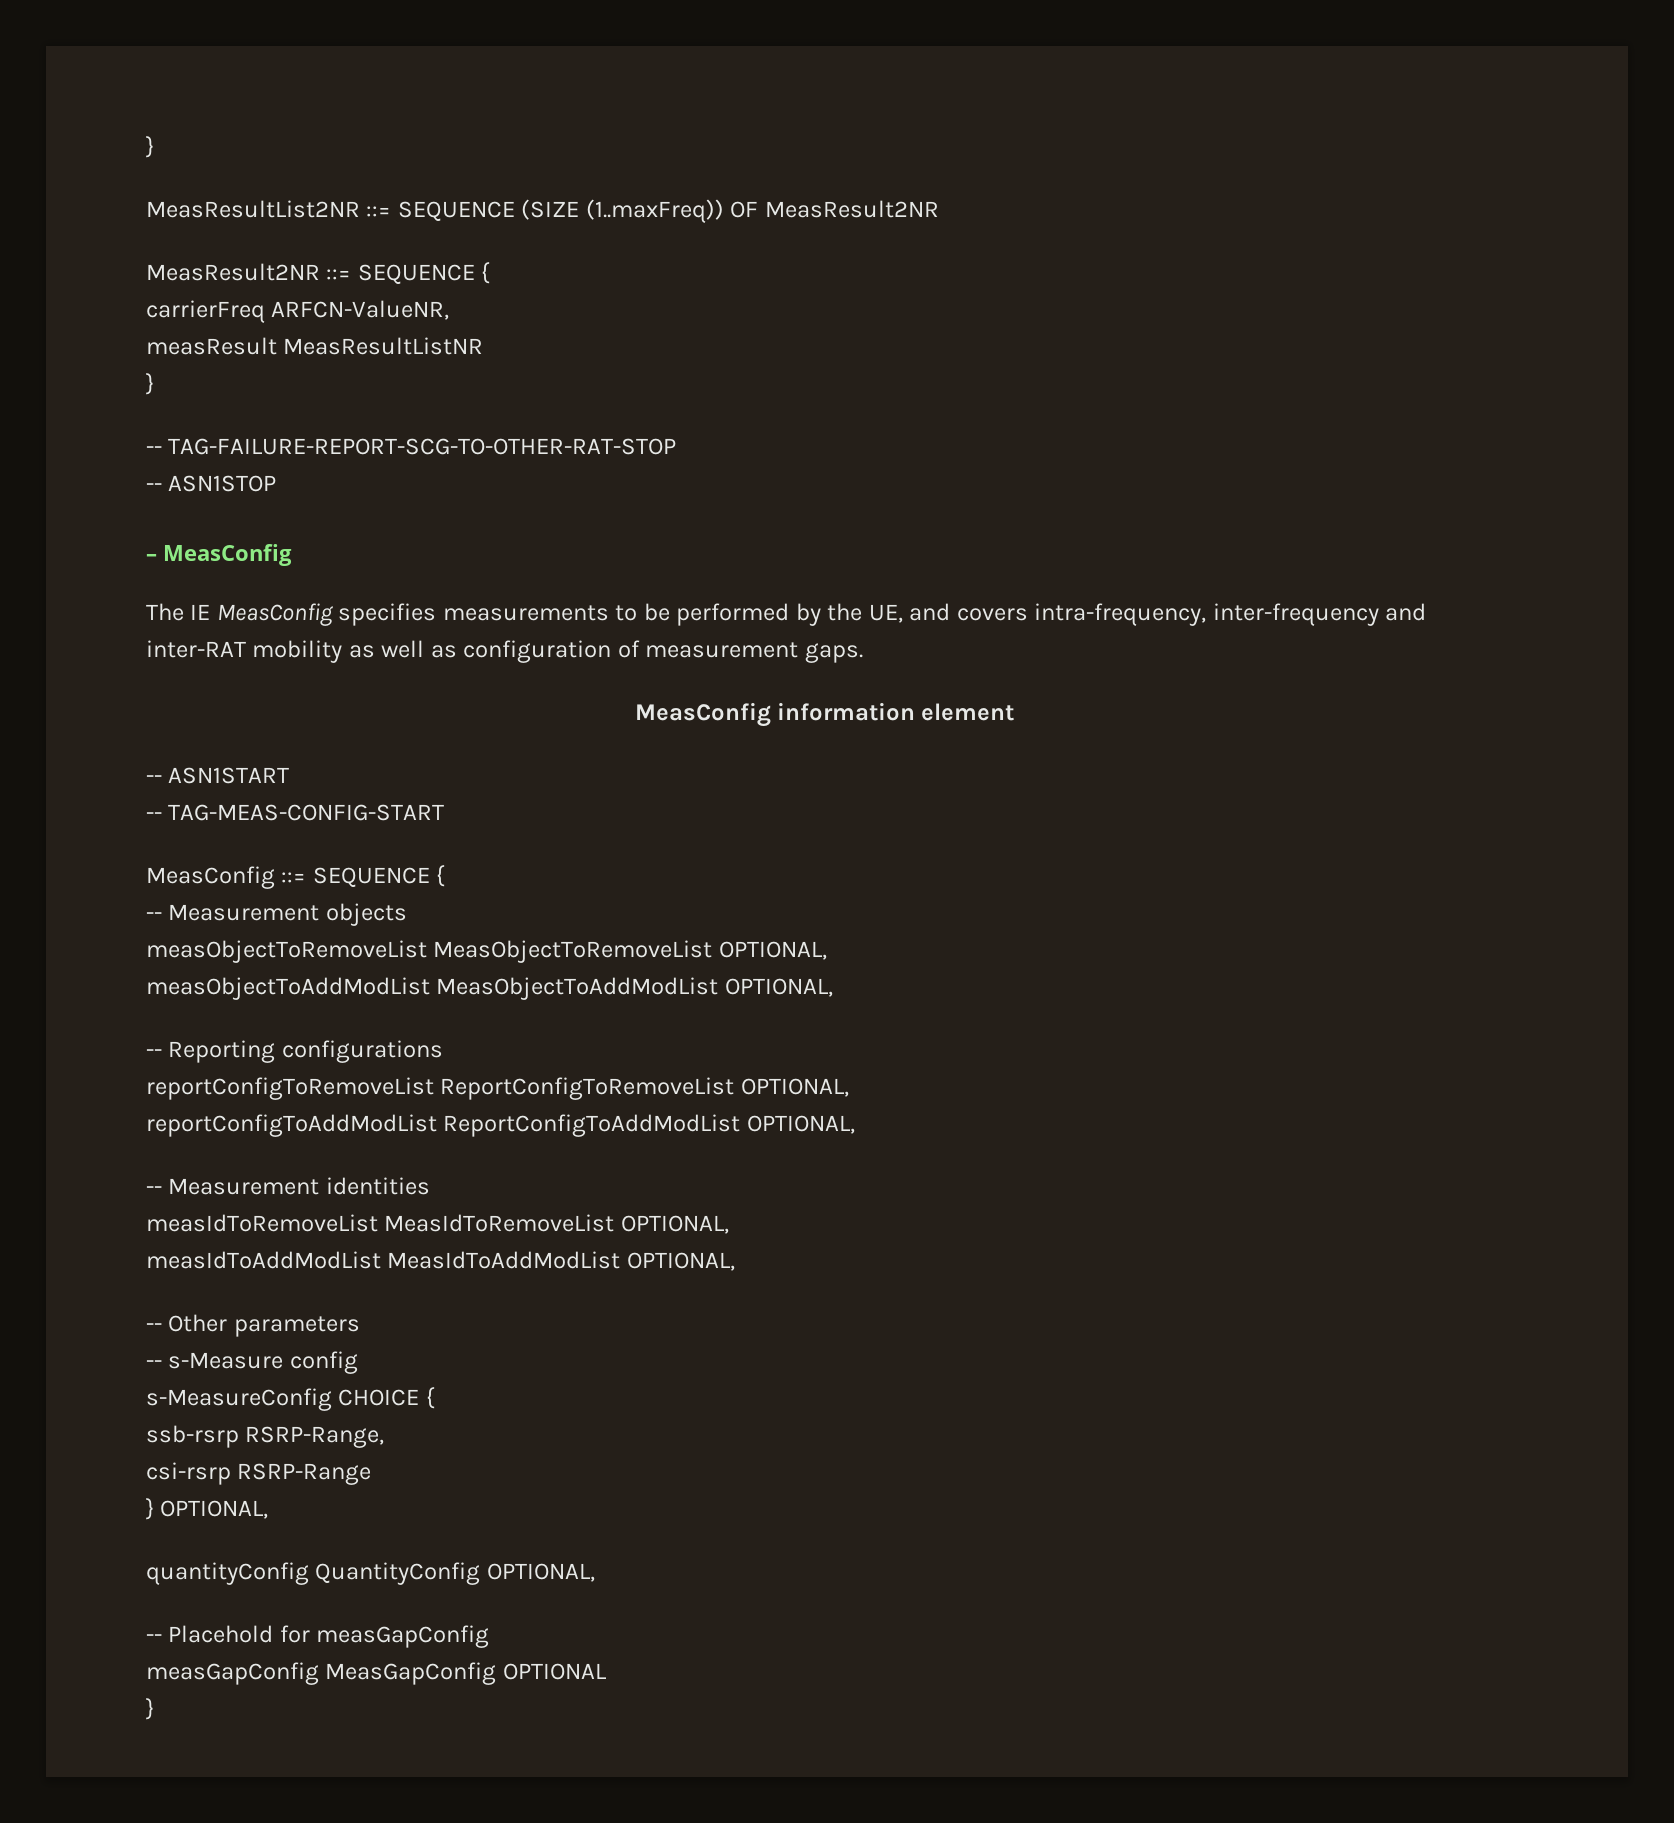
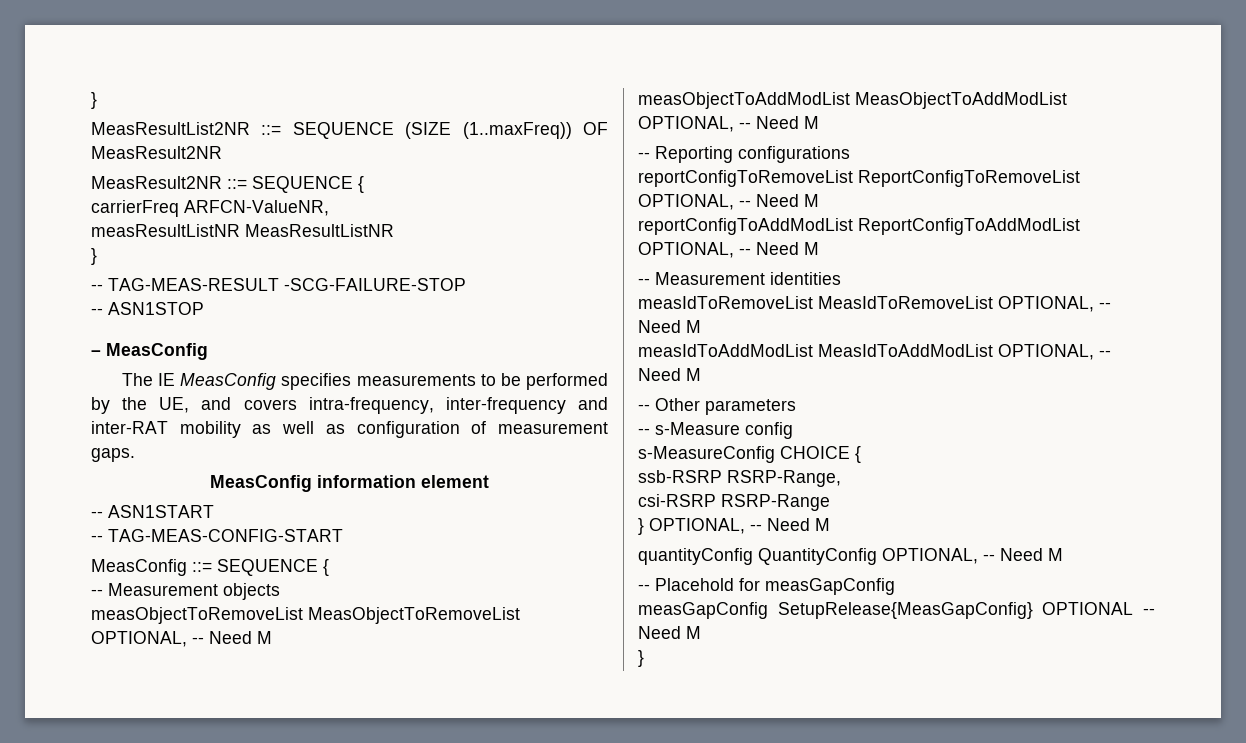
- measResult MeasResultListNR
+ measResultListNR MeasResultListNR
- -- TAG-FAILURE-REPORT-SCG-TO-OTHER-RAT-STOP
+ -- TAG-MEAS-RESULT -SCG-FAILURE-STOP
- measObjectToRemoveList MeasObjectToRemoveList OPTIONAL,
+ measObjectToRemoveList MeasObjectToRemoveList OPTIONAL, -- Need M
- measObjectToAddModList MeasObjectToAddModList OPTIONAL,
+ measObjectToAddModList MeasObjectToAddModList OPTIONAL, -- Need M
- reportConfigToRemoveList ReportConfigToRemoveList OPTIONAL,
+ reportConfigToRemoveList ReportConfigToRemoveList OPTIONAL, -- Need M
- reportConfigToAddModList ReportConfigToAddModList OPTIONAL,
+ reportConfigToAddModList ReportConfigToAddModList OPTIONAL, -- Need M
- measIdToRemoveList MeasIdToRemoveList OPTIONAL,
+ measIdToRemoveList MeasIdToRemoveList OPTIONAL, -- Need M
- measIdToAddModList MeasIdToAddModList OPTIONAL,
+ measIdToAddModList MeasIdToAddModList OPTIONAL, -- Need M
- ssb-rsrp RSRP-Range,
+ ssb-RSRP RSRP-Range,
- csi-rsrp RSRP-Range
+ csi-RSRP RSRP-Range
- } OPTIONAL,
+ } OPTIONAL, -- Need M
- quantityConfig QuantityConfig OPTIONAL,
+ quantityConfig QuantityConfig OPTIONAL, -- Need M
- measGapConfig MeasGapConfig OPTIONAL
+ measGapConfig SetupRelease{MeasGapConfig} OPTIONAL -- Need M

